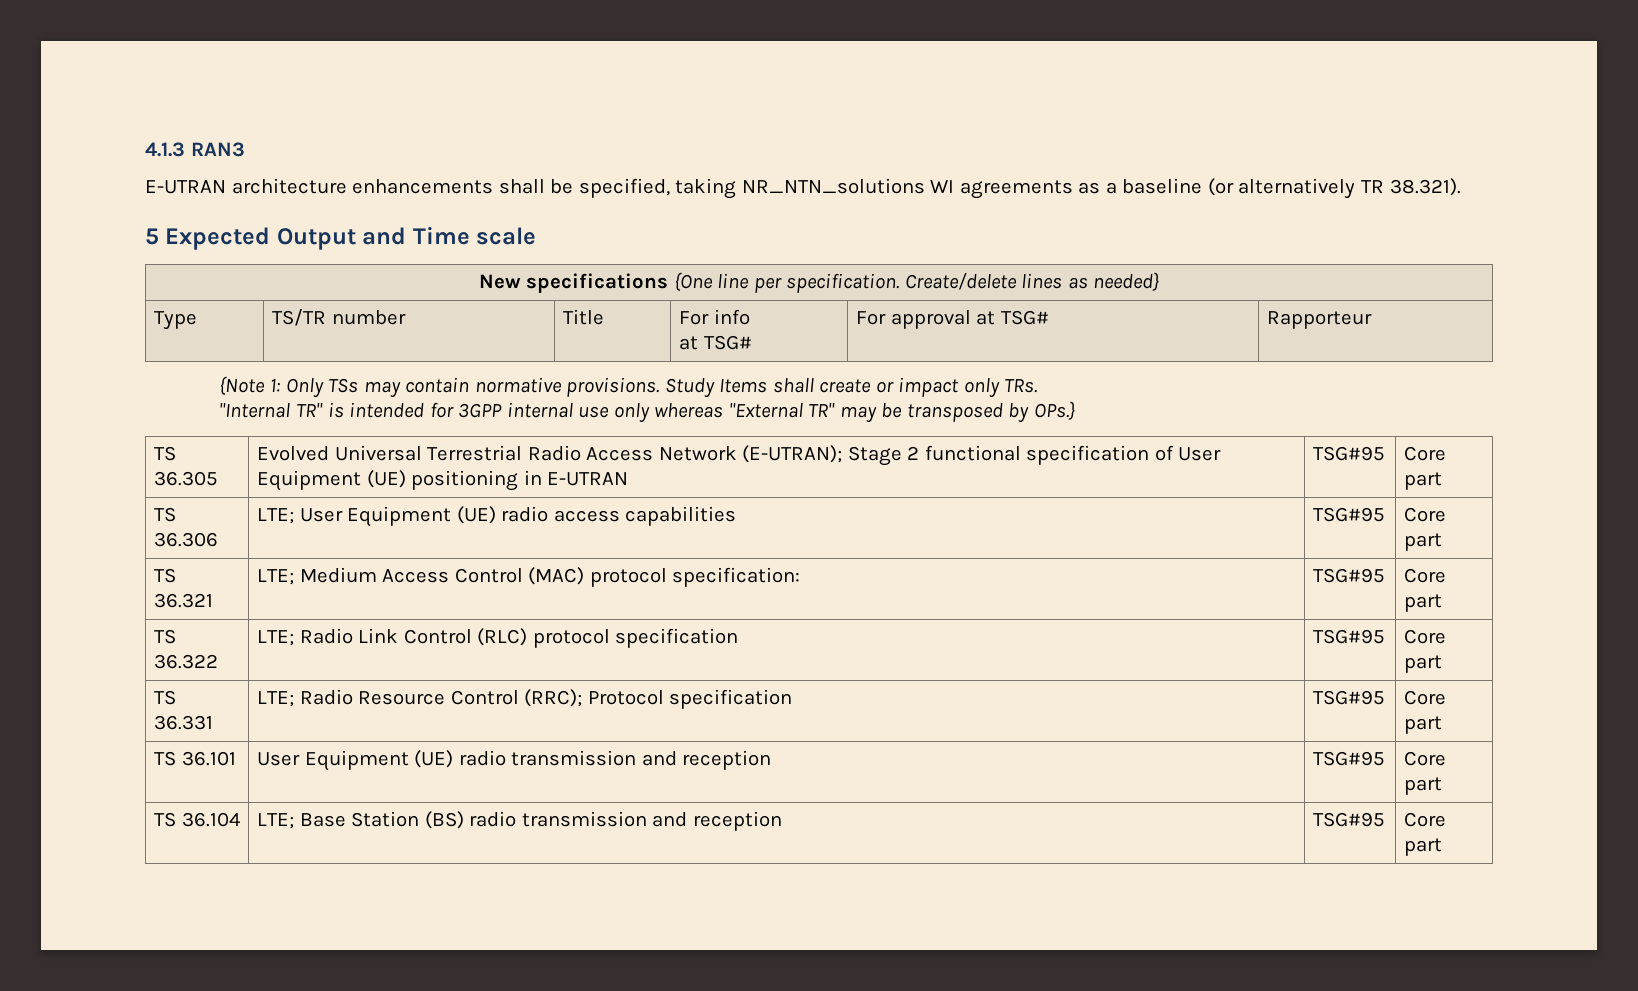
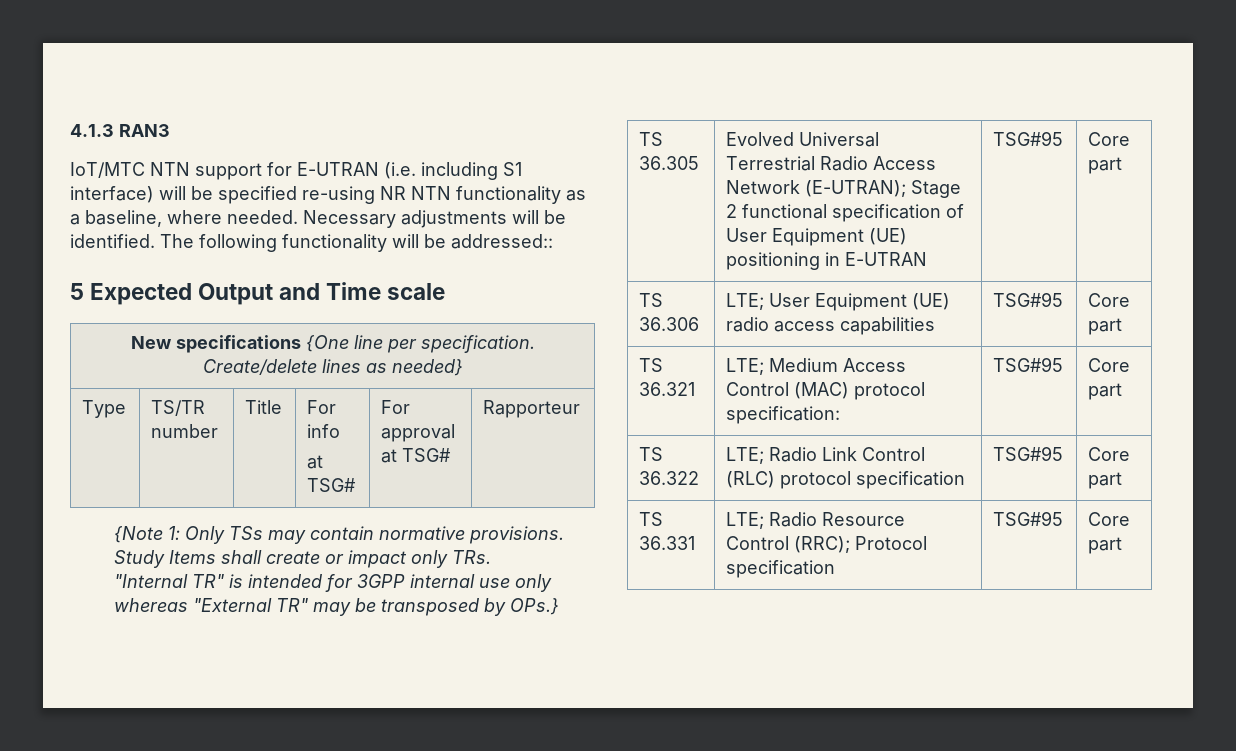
- E-UTRAN architecture enhancements shall be specified, taking NR_NTN_solutions WI agreements as a baseline (or alternatively TR 38.321).
+ IoT/MTC NTN support for E-UTRAN (i.e. including S1 interface) will be specified re-using NR NTN functionality as a baseline, where needed. Necessary adjustments will be identified. The following functionality will be addressed::
- TS 36.101 | User Equipment (UE) radio transmission and reception | TSG#95 | Core part
- TS 36.104 | LTE; Base Station (BS) radio transmission and reception | TSG#95 | Core part

